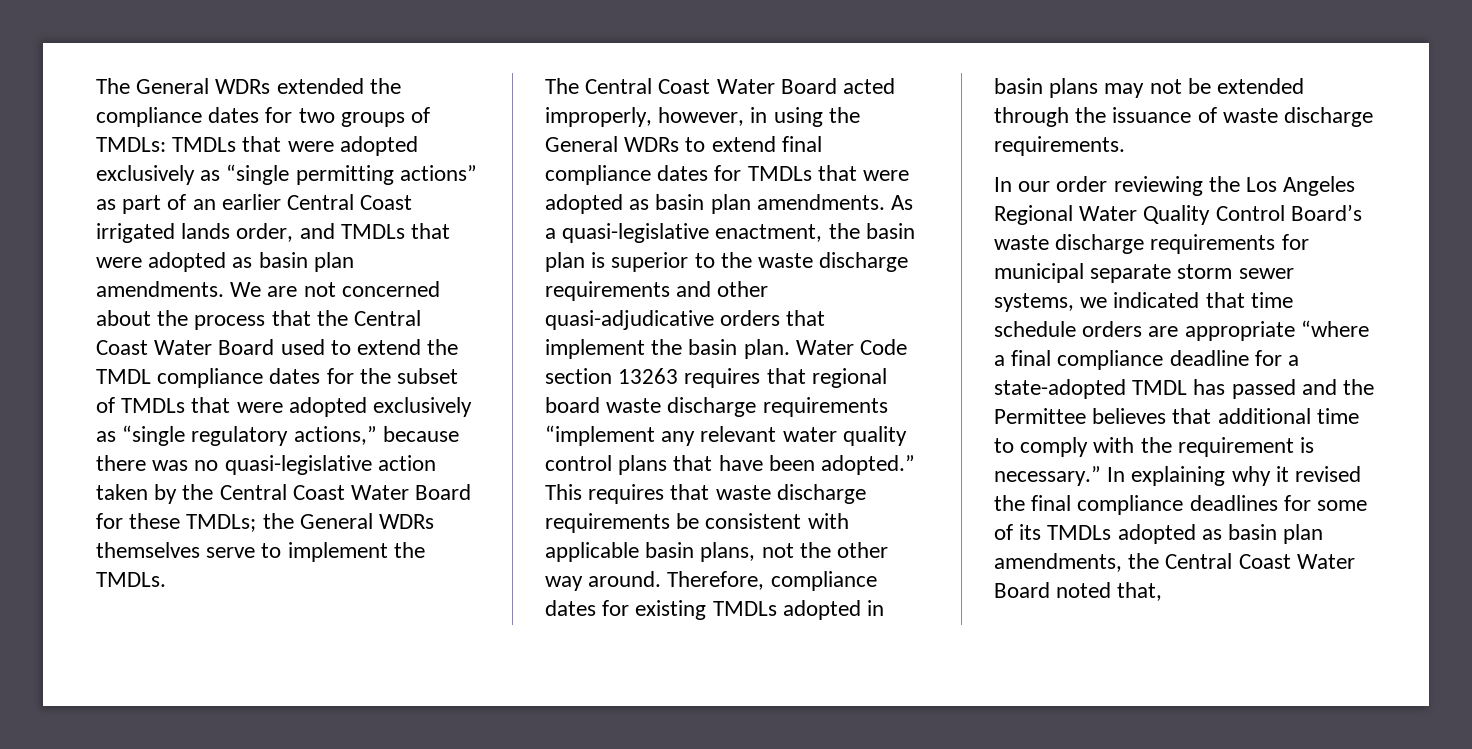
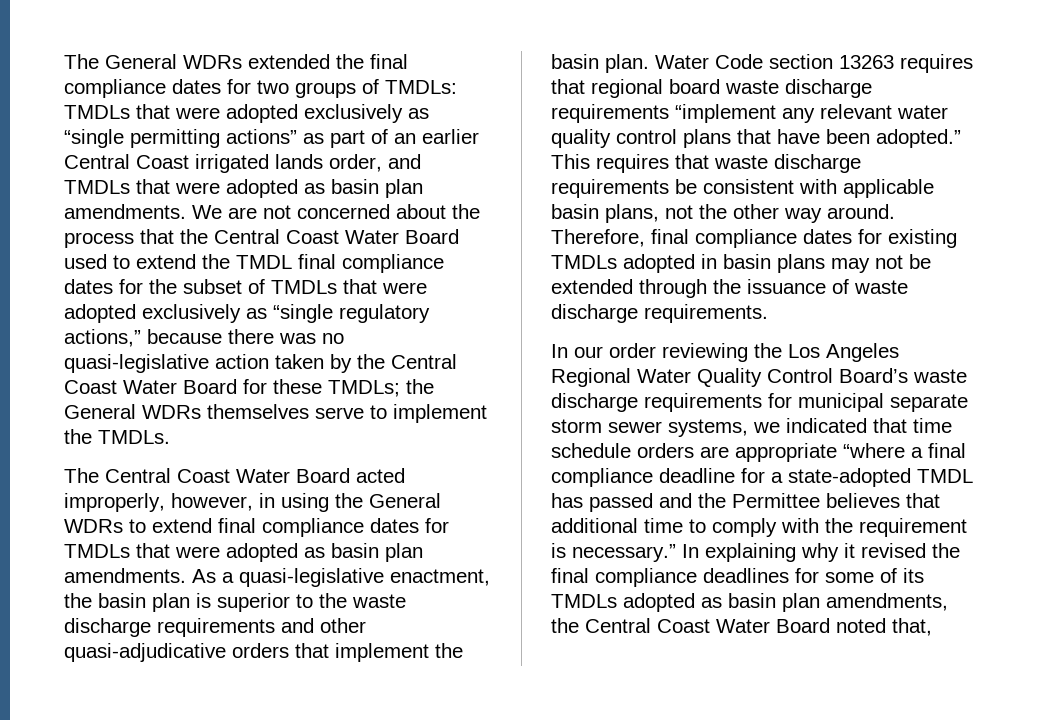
- The General WDRs extended the compliance dates for two groups of TMDLs: TMDLs that were adopted exclusively as “single permitting actions” as part of an earlier Central Coast irrigated lands order, and TMDLs that were adopted as basin plan amendments.
+ The General WDRs extended the final compliance dates for two groups of TMDLs: TMDLs that were adopted exclusively as “single permitting actions” as part of an earlier Central Coast irrigated lands order, and TMDLs that were adopted as basin plan amendments.
- We are not concerned about the process that the Central Coast Water Board used to extend the TMDL compliance dates for the subset of TMDLs that were adopted exclusively as “single regulatory actions,” because there was no quasi-legislative action taken by the Central Coast Water Board for these TMDLs; the General WDRs themselves serve to implement the TMDLs.
+ We are not concerned about the process that the Central Coast Water Board used to extend the TMDL final compliance dates for the subset of TMDLs that were adopted exclusively as “single regulatory actions,” because there was no quasi-legislative action taken by the Central Coast Water Board for these TMDLs; the General WDRs themselves serve to implement the TMDLs.
- Therefore, compliance dates for existing TMDLs adopted in basin plans may not be extended through the issuance of waste discharge requirements.
+ Therefore, final compliance dates for existing TMDLs adopted in basin plans may not be extended through the issuance of waste discharge requirements.

